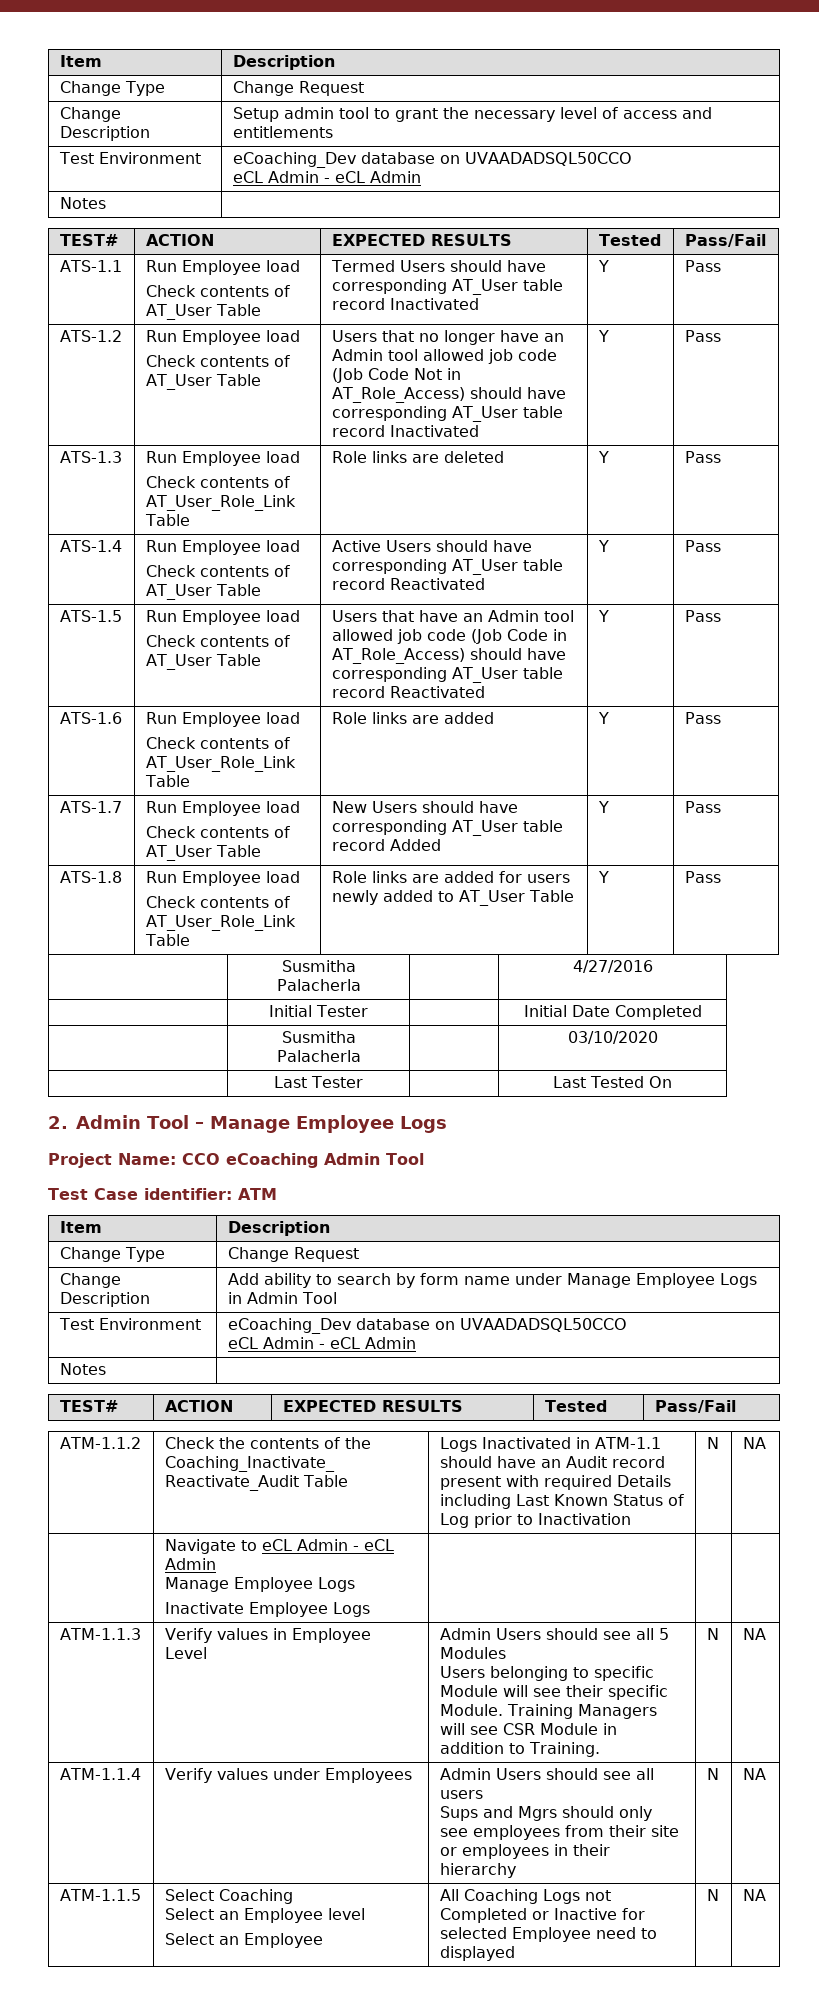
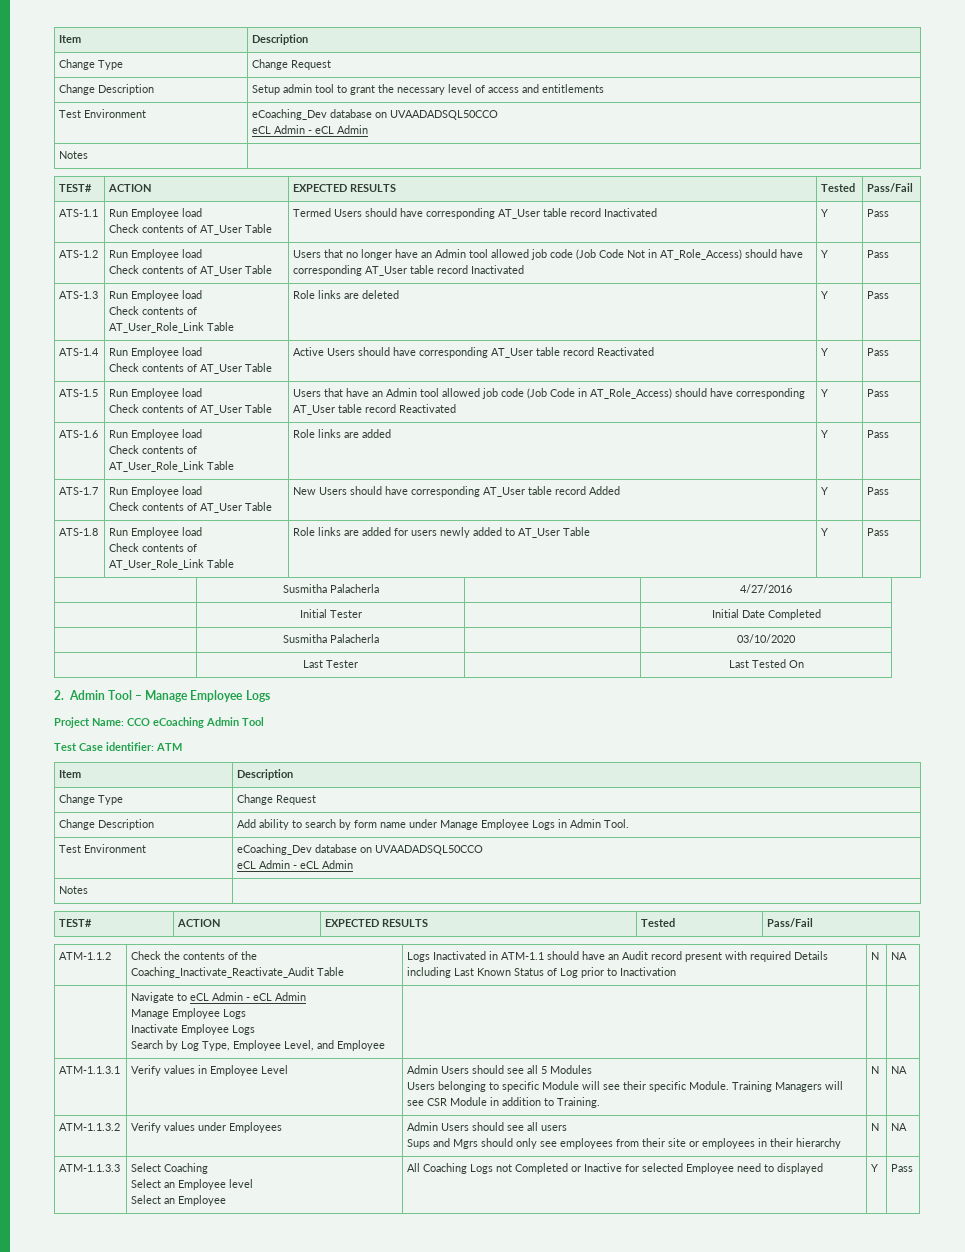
- Change Description | Add ability to search by form name under Manage Employee Logs in Admin Tool
+ Change Description | Add ability to search by form name under Manage Employee Logs in Admin Tool.
  | Navigate to eCL Admin - eCL Admin
  Manage Employee Logs
- Inactivate Employee Logs | | |
- ATM-1.1.3 | Verify values in Employee Level | Admin Users should see all 5 Modules
+ Inactivate Employee Logs
+ Search by Log Type, Employee Level, and Employee | | |
+ ATM-1.1.3.1 | Verify values in Employee Level | Admin Users should see all 5 Modules
- ATM-1.1.4 | Verify values under Employees | Admin Users should see all users
+ ATM-1.1.3.2 | Verify values under Employees | Admin Users should see all users
- ATM-1.1.5 | Select Coaching
+ ATM-1.1.3.3 | Select Coaching
  Select an Employee level
- Select an Employee | All Coaching Logs not Completed or Inactive for selected Employee need to displayed | N | NA
+ Select an Employee | All Coaching Logs not Completed or Inactive for selected Employee need to displayed | Y | Pass

